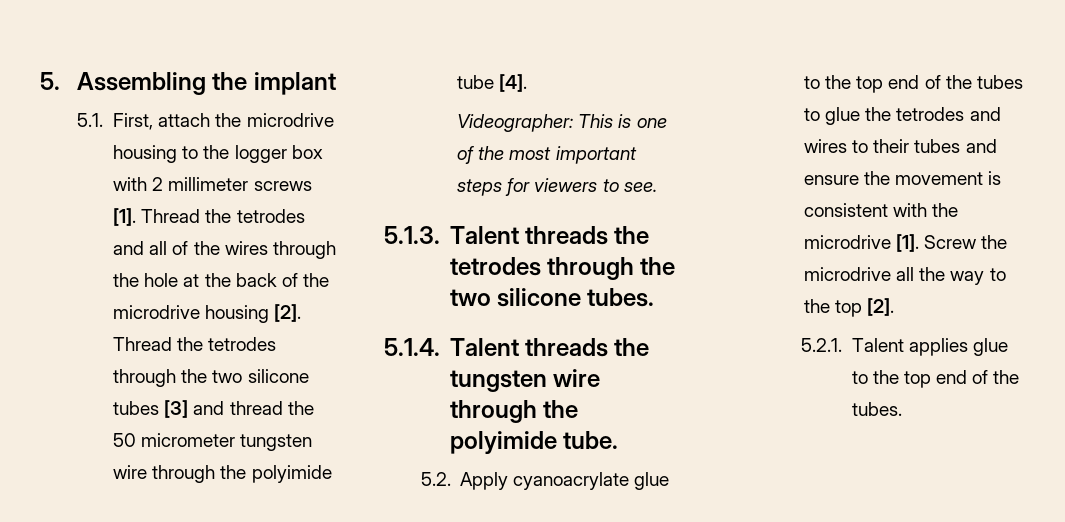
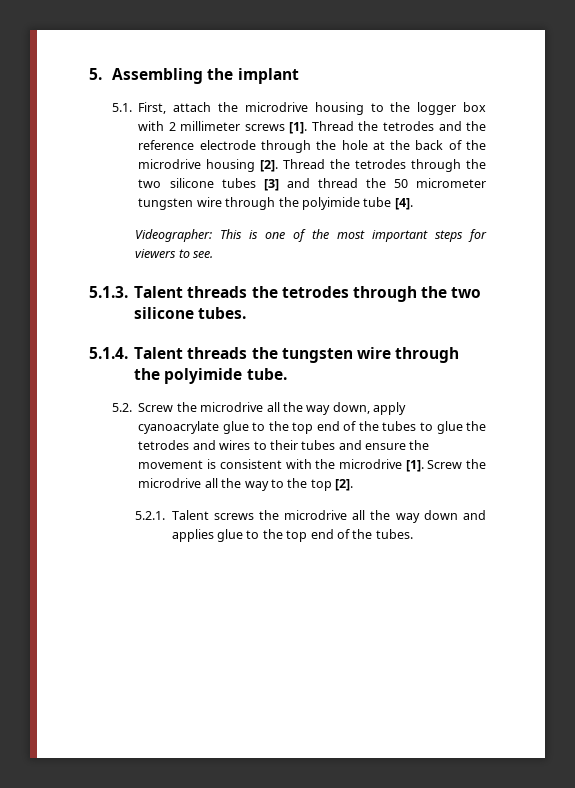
- Thread the tetrodes and all of the wires through the hole at the back of the microdrive housing [2].
+ Thread the tetrodes and the reference electrode through the hole at the back of the microdrive housing [2].
- 5.2. Apply cyanoacrylate glue to the top end of the tubes to glue the tetrodes and wires to their tubes and ensure the movement is consistent with the microdrive [1].
+ 5.2. Screw the microdrive all the way down, apply cyanoacrylate glue to the top end of the tubes to glue the tetrodes and wires to their tubes and ensure the movement is consistent with the microdrive [1].
- 5.2.1. Talent applies glue to the top end of the tubes.
+ 5.2.1. Talent screws the microdrive all the way down and applies glue to the top end of the tubes.

